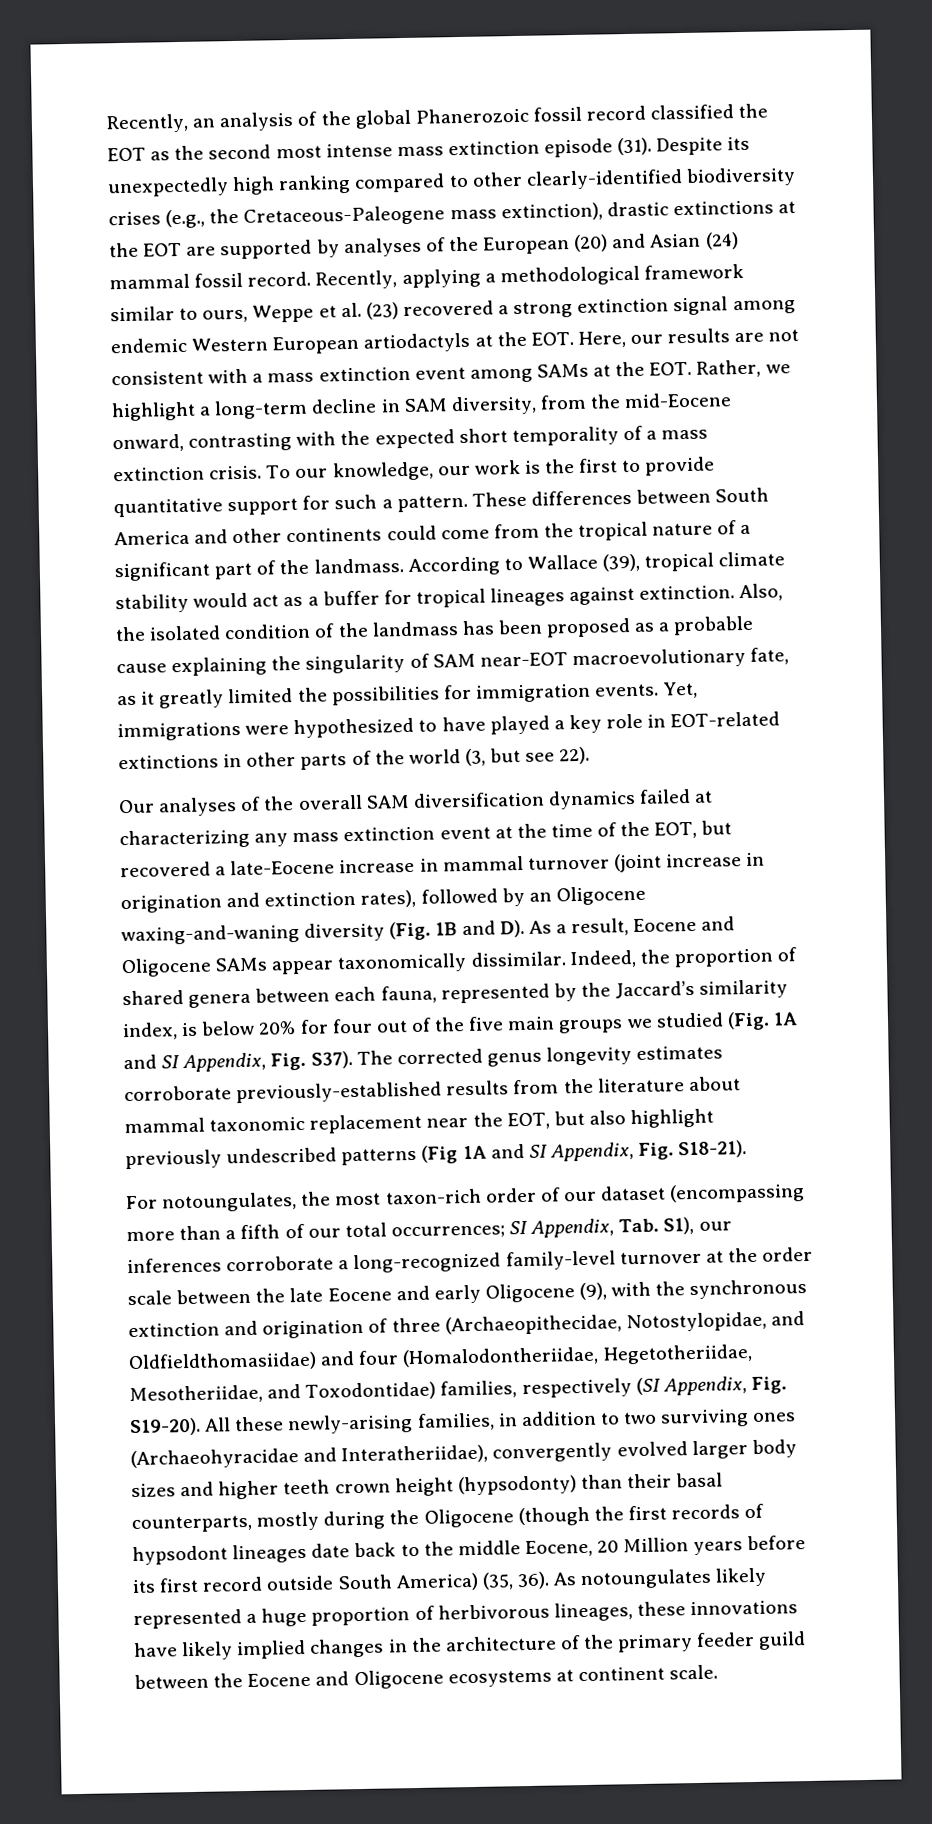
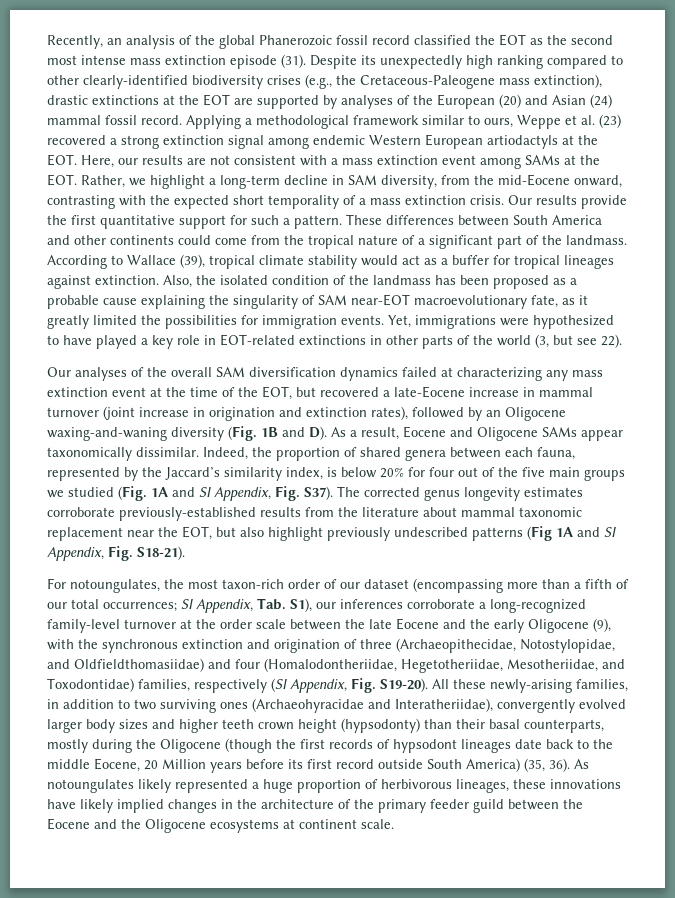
- Recently, applying a methodological framework similar to ours, Weppe et al. (23) recovered a strong extinction signal among endemic Western European artiodactyls at the EOT. Here, our results are not consistent with a mass extinction event among SAMs at the EOT. Rather, we highlight a long-term decline in SAM diversity, from the mid-Eocene onward, contrasting with the expected short temporality of a mass extinction crisis.
+ Applying a methodological framework similar to ours, Weppe et al. (23) recovered a strong extinction signal among endemic Western European artiodactyls at the EOT. Here, our results are not consistent with a mass extinction event among SAMs at the EOT. Rather, we highlight a long-term decline in SAM diversity, from the mid-Eocene onward, contrasting with the expected short temporality of a mass extinction crisis.
- To our knowledge, our work is the first to provide quantitative support for such a pattern.
+ Our results provide the first quantitative support for such a pattern.
- SI Appendix, Tab. S1), our inferences corroborate a long-recognized family-level turnover at the order scale between the late Eocene and early Oligocene (9), with the synchronous extinction and origination of three (Archaeopithecidae, Notostylopidae, and Oldfieldthomasiidae) and four (Homalodontheriidae, Hegetotheriidae, Mesotheriidae, and Toxodontidae) families, respectively (SI Appendix, Fig. S19-20).
+ SI Appendix, Tab. S1), our inferences corroborate a long-recognized family-level turnover at the order scale between the late Eocene and the early Oligocene (9), with the synchronous extinction and origination of three (Archaeopithecidae, Notostylopidae, and Oldfieldthomasiidae) and four (Homalodontheriidae, Hegetotheriidae, Mesotheriidae, and Toxodontidae) families, respectively (SI Appendix, Fig. S19-20).
- As notoungulates likely represented a huge proportion of herbivorous lineages, these innovations have likely implied changes in the architecture of the primary feeder guild between the Eocene and Oligocene ecosystems at continent scale.
+ As notoungulates likely represented a huge proportion of herbivorous lineages, these innovations have likely implied changes in the architecture of the primary feeder guild between the Eocene and the Oligocene ecosystems at continent scale.

